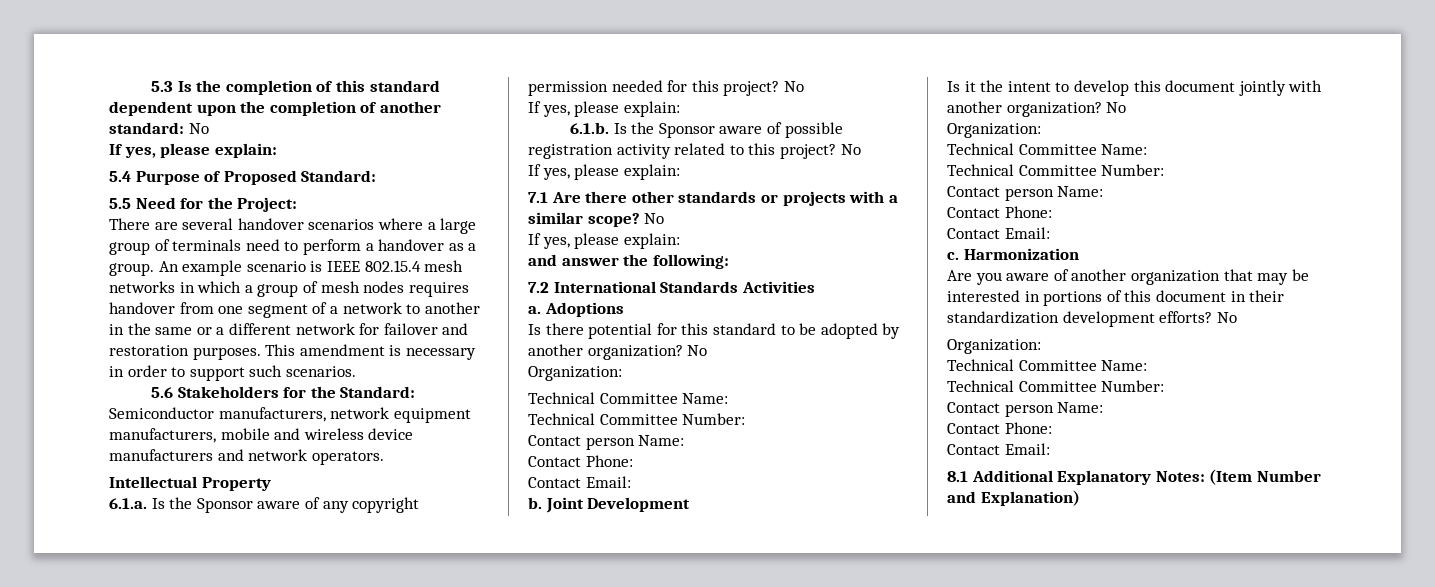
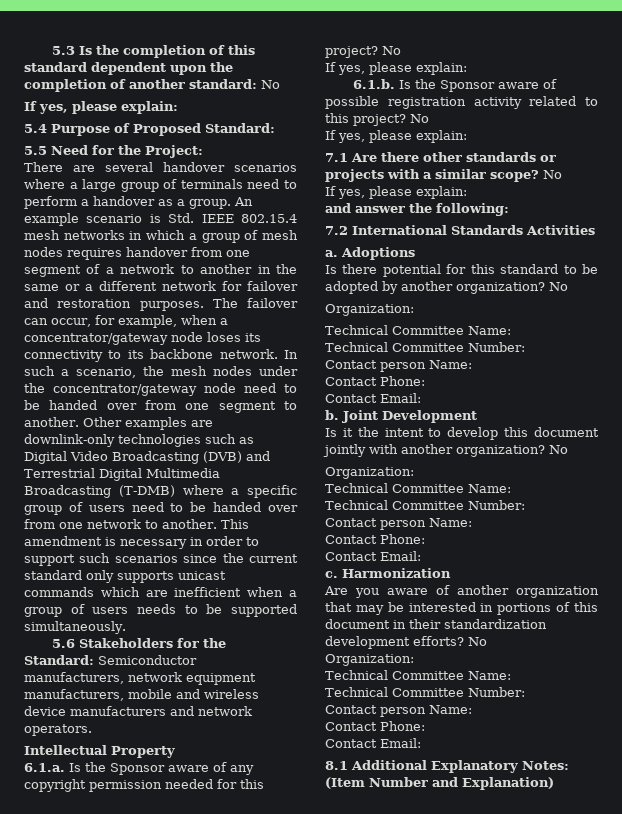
- An example scenario is IEEE 802.15.4 mesh networks in which a group of mesh nodes requires handover from one segment of a network to another in the same or a different network for failover and restoration purposes.
+ An example scenario is Std. IEEE 802.15.4 mesh networks in which a group of mesh nodes requires handover from one segment of a network to another in the same or a different network for failover and restoration purposes.
+ The failover can occur, for example, when a concentrator/gateway node loses its connectivity to its backbone network. In such a scenario, the mesh nodes under the concentrator/gateway node need to be handed over from one segment to another. Other examples are downlink-only technologies such as Digital Video Broadcasting (DVB) and Terrestrial Digital Multimedia Broadcasting (T-DMB) where a specific group of users need to be handed over from one network to another.
- This amendment is necessary in order to support such scenarios.
+ This amendment is necessary in order to support such scenarios since the current standard only supports unicast commands which are inefficient when a group of users needs to be supported simultaneously.

